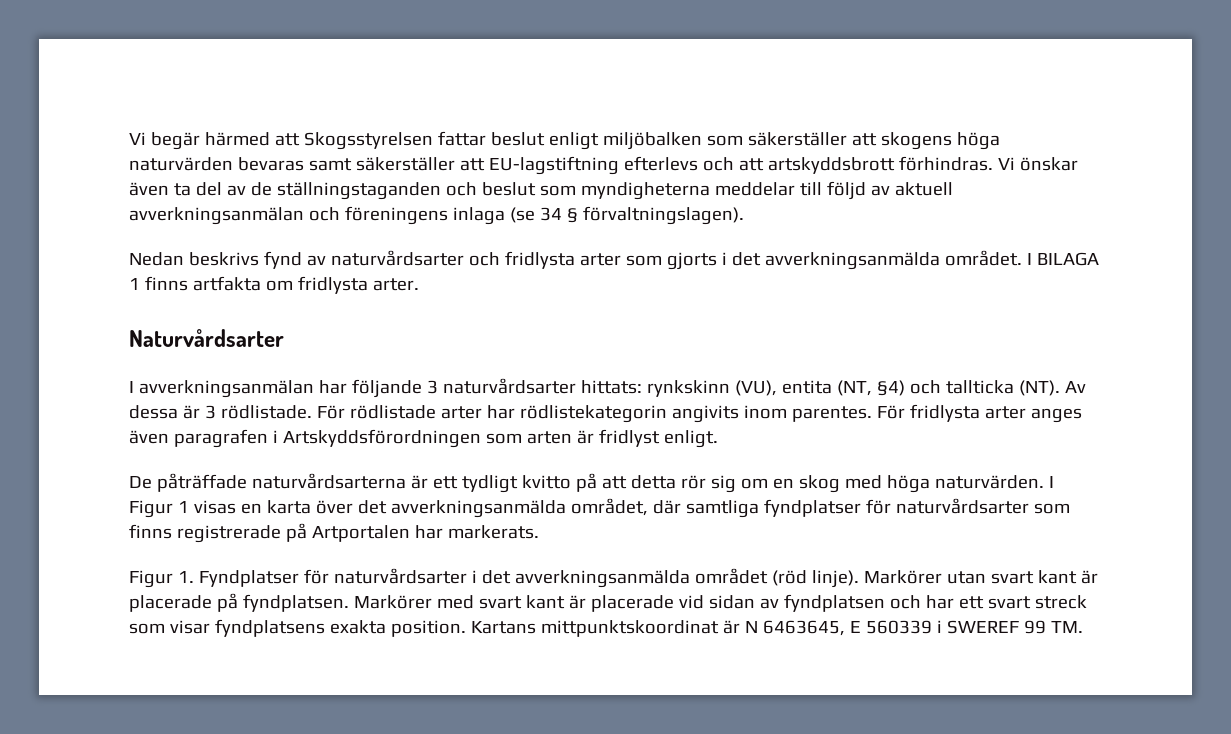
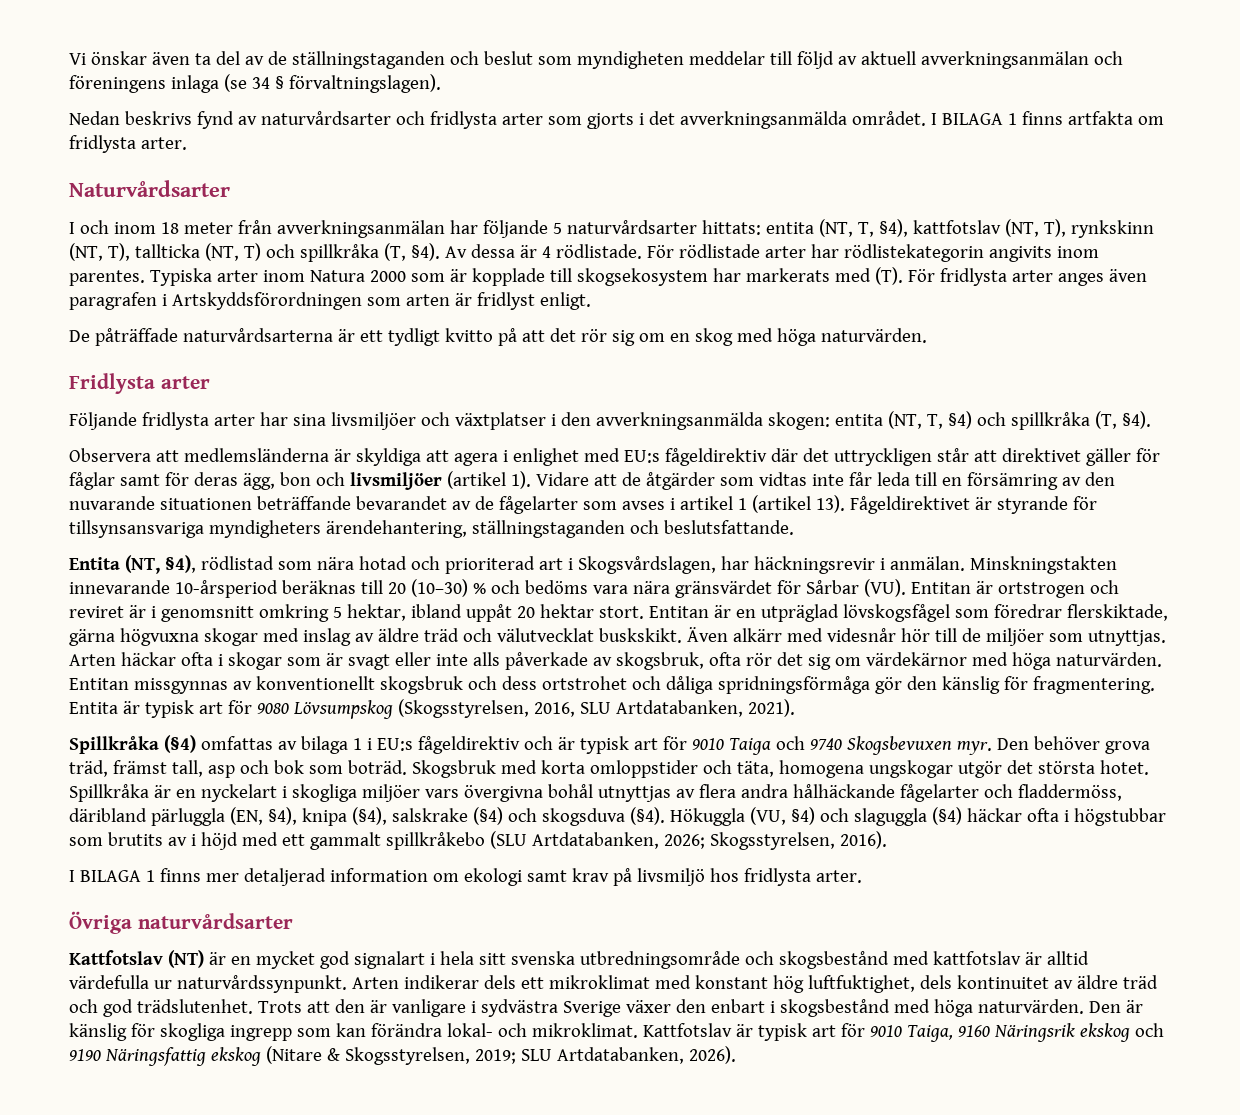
- Vi begär härmed att Skogsstyrelsen fattar beslut enligt miljöbalken som säkerställer att skogens höga naturvärden bevaras samt säkerställer att EU-lagstiftning efterlevs och att artskyddsbrott förhindras. Vi önskar även ta del av de ställningstaganden och beslut som myndigheterna meddelar till följd av aktuell avverkningsanmälan och föreningens inlaga (se 34 § förvaltningslagen).
+ Vi önskar även ta del av de ställningstaganden och beslut som myndigheten meddelar till följd av aktuell avverkningsanmälan och föreningens inlaga (se 34 § förvaltningslagen).
- I avverkningsanmälan har följande 3 naturvårdsarter hittats: rynkskinn (VU), entita (NT, §4) och tallticka (NT). Av dessa är 3 rödlistade.
+ I och inom 18 meter från avverkningsanmälan har följande 5 naturvårdsarter hittats: entita (NT, T, §4), kattfotslav (NT, T), rynkskinn (NT, T), tallticka (NT, T) och spillkråka (T, §4). Av dessa är 4 rödlistade.
- För fridlysta arter anges även paragrafen i Artskyddsförordningen som arten är fridlyst enligt.
+ Typiska arter inom Natura 2000 som är kopplade till skogsekosystem har markerats med (T). För fridlysta arter anges även paragrafen i Artskyddsförordningen som arten är fridlyst enligt.
- De påträffade naturvårdsarterna är ett tydligt kvitto på att detta rör sig om en skog med höga naturvärden. I Figur 1 visas en karta över det avverkningsanmälda området, där samtliga fyndplatser för naturvårdsarter som finns registrerade på Artportalen har markerats.
- Figur 1. Fyndplatser för naturvårdsarter i det avverkningsanmälda området (röd linje). Markörer utan svart kant är placerade på fyndplatsen. Markörer med svart kant är placerade vid sidan av fyndplatsen och har ett svart streck som visar fyndplatsens exakta position. Kartans mittpunktskoordinat är N 6463645, E 560339 i SWEREF 99 TM.
+ De påträffade naturvårdsarterna är ett tydligt kvitto på att det rör sig om en skog med höga naturvärden.
+ Fridlysta arter
+ Följande fridlysta arter har sina livsmiljöer och växtplatser i den avverkningsanmälda skogen: entita (NT, T, §4) och spillkråka (T, §4).
+ Observera att medlemsländerna är skyldiga att agera i enlighet med EU:s fågeldirektiv där det uttryckligen står att direktivet gäller för fåglar samt för deras ägg, bon och livsmiljöer (artikel 1). Vidare att de åtgärder som vidtas inte får leda till en försämring av den nuvarande situationen beträffande bevarandet av de fågelarter som avses i artikel 1 (artikel 13). Fågeldirektivet är styrande för tillsynsansvariga myndigheters ärendehantering, ställningstaganden och beslutsfattande.
+ Entita (NT, §4), rödlistad som nära hotad och prioriterad art i Skogsvårdslagen, har häckningsrevir i anmälan. Minskningstakten innevarande 10-årsperiod beräknas till 20 (10–30) % och bedöms vara nära gränsvärdet för Sårbar (VU). Entitan är ortstrogen och reviret är i genomsnitt omkring 5 hektar, ibland uppåt 20 hektar stort. Entitan är en utpräglad lövskogsfågel som föredrar flerskiktade, gärna högvuxna skogar med inslag av äldre träd och välutvecklat buskskikt. Även alkärr med videsnår hör till de miljöer som utnyttjas. Arten häckar ofta i skogar som är svagt eller inte alls påverkade av skogsbruk, ofta rör det sig om värdekärnor med höga naturvärden. Entitan missgynnas av konventionellt skogsbruk och dess ortstrohet och dåliga spridningsförmåga gör den känslig för fragmentering. Entita är typisk art för 9080 Lövsumpskog (Skogsstyrelsen, 2016, SLU Artdatabanken, 2021).
+ Spillkråka (§4) omfattas av bilaga 1 i EU:s fågeldirektiv och är typisk art för 9010 Taiga och 9740 Skogsbevuxen myr. Den behöver grova träd, främst tall, asp och bok som boträd. Skogsbruk med korta omloppstider och täta, homogena ungskogar utgör det största hotet. Spillkråka är en nyckelart i skogliga miljöer vars övergivna bohål utnyttjas av flera andra hålhäckande fågelarter och fladdermöss, däribland pärluggla (EN, §4), knipa (§4), salskrake (§4) och skogsduva (§4). Hökuggla (VU, §4) och slaguggla (§4) häckar ofta i högstubbar som brutits av i höjd med ett gammalt spillkråkebo (SLU Artdatabanken, 2026; Skogsstyrelsen, 2016).
+ I BILAGA 1 finns mer detaljerad information om ekologi samt krav på livsmiljö hos fridlysta arter.
+ Övriga naturvårdsarter
+ Kattfotslav (NT) är en mycket god signalart i hela sitt svenska utbredningsområde och skogsbestånd med kattfotslav är alltid värdefulla ur naturvårdssynpunkt. Arten indikerar dels ett mikroklimat med konstant hög luftfuktighet, dels kontinuitet av äldre träd och god trädslutenhet. Trots att den är vanligare i sydvästra Sverige växer den enbart i skogsbestånd med höga naturvärden. Den är känslig för skogliga ingrepp som kan förändra lokal- och mikroklimat. Kattfotslav är typisk art för 9010 Taiga, 9160 Näringsrik ekskog och 9190 Näringsfattig ekskog (Nitare & Skogsstyrelsen, 2019; SLU Artdatabanken, 2026).

